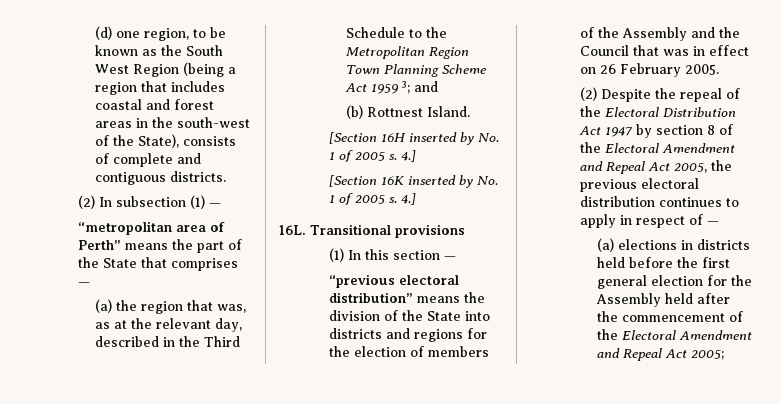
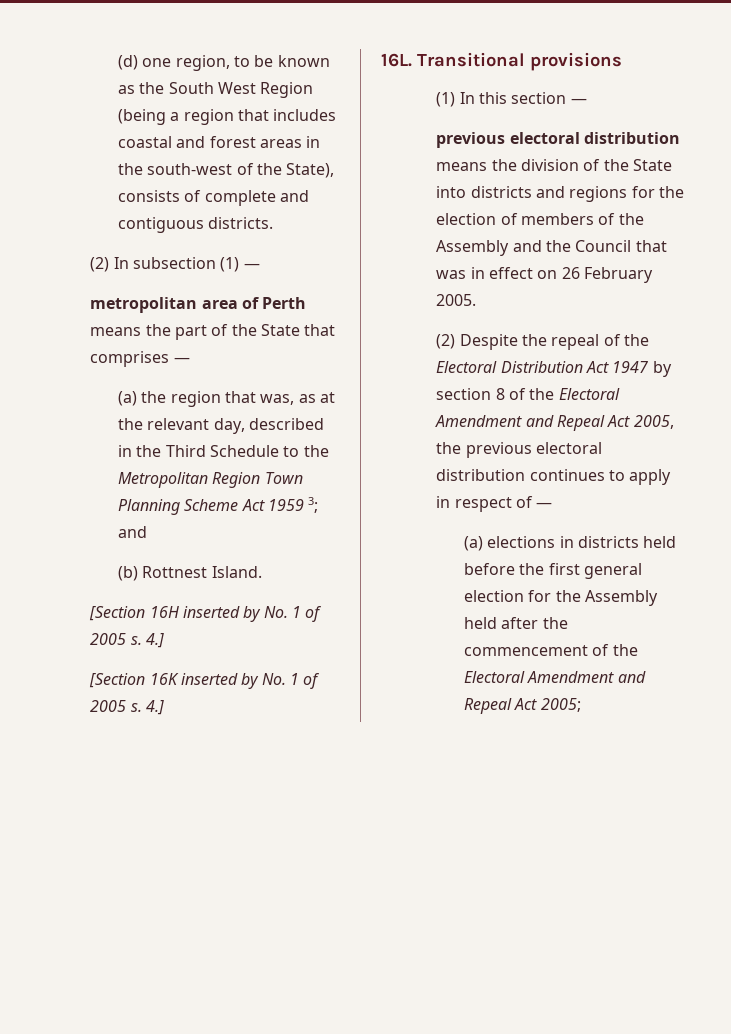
- “metropolitan area of Perth” means the part of the State that comprises —
+ metropolitan area of Perth means the part of the State that comprises —
- “previous electoral distribution” means the division of the State into districts and regions for the election of members of the Assembly and the Council that was in effect on 26 February 2005.
+ previous electoral distribution means the division of the State into districts and regions for the election of members of the Assembly and the Council that was in effect on 26 February 2005.

